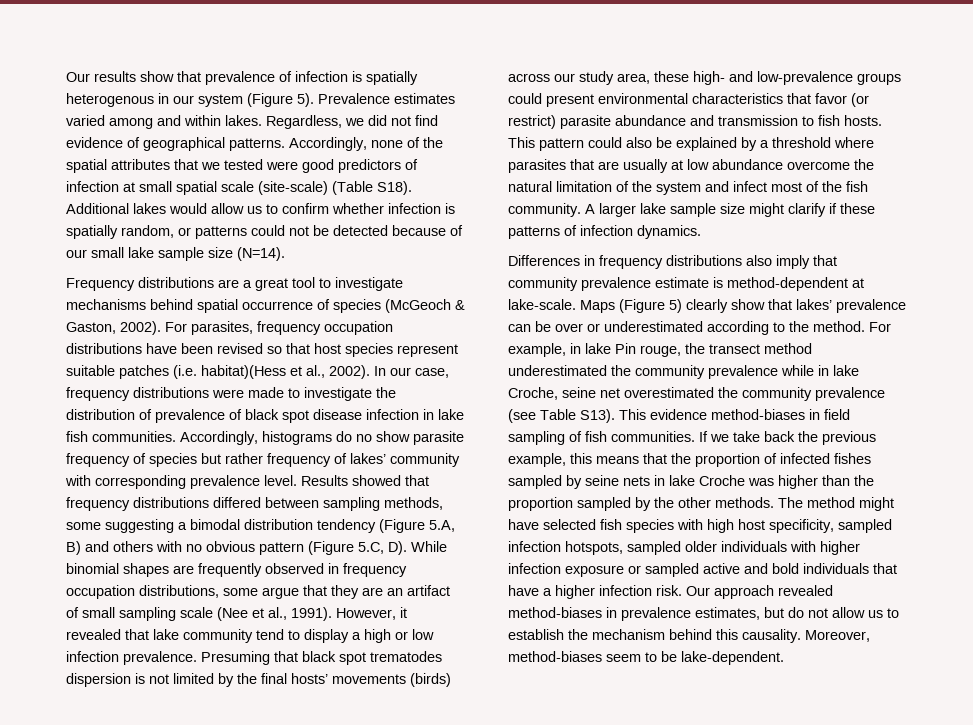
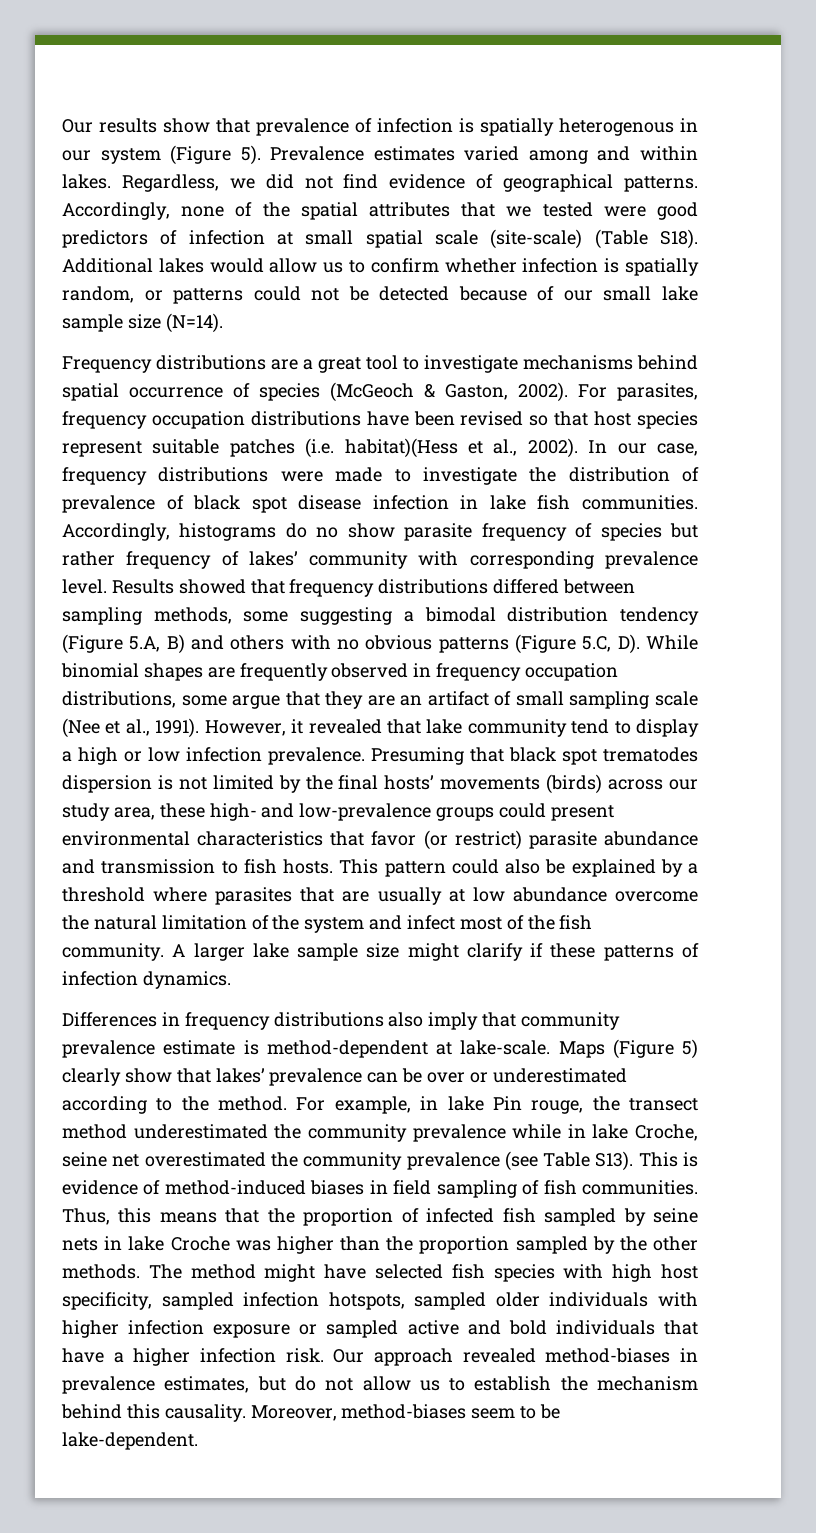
- Results showed that frequency distributions differed between sampling methods, some suggesting a bimodal distribution tendency (Figure 5.A, B) and others with no obvious pattern (Figure 5.C, D). While binomial shapes are frequently observed in frequency occupation distributions, some argue that they are an artifact of small sampling scale (Nee et al., 1991).
+ Results showed that frequency distributions differed between sampling methods, some suggesting a bimodal distribution tendency (Figure 5.A, B) and others with no obvious patterns (Figure 5.C, D). While binomial shapes are frequently observed in frequency occupation distributions, some argue that they are an artifact of small sampling scale (Nee et al., 1991).
- This evidence method-biases in field sampling of fish communities.
+ This is evidence of method-induced biases in field sampling of fish communities.
- If we take back the previous example, this means that the proportion of infected fishes sampled by seine nets in lake Croche was higher than the proportion sampled by the other methods.
+ Thus, this means that the proportion of infected fish sampled by seine nets in lake Croche was higher than the proportion sampled by the other methods.

